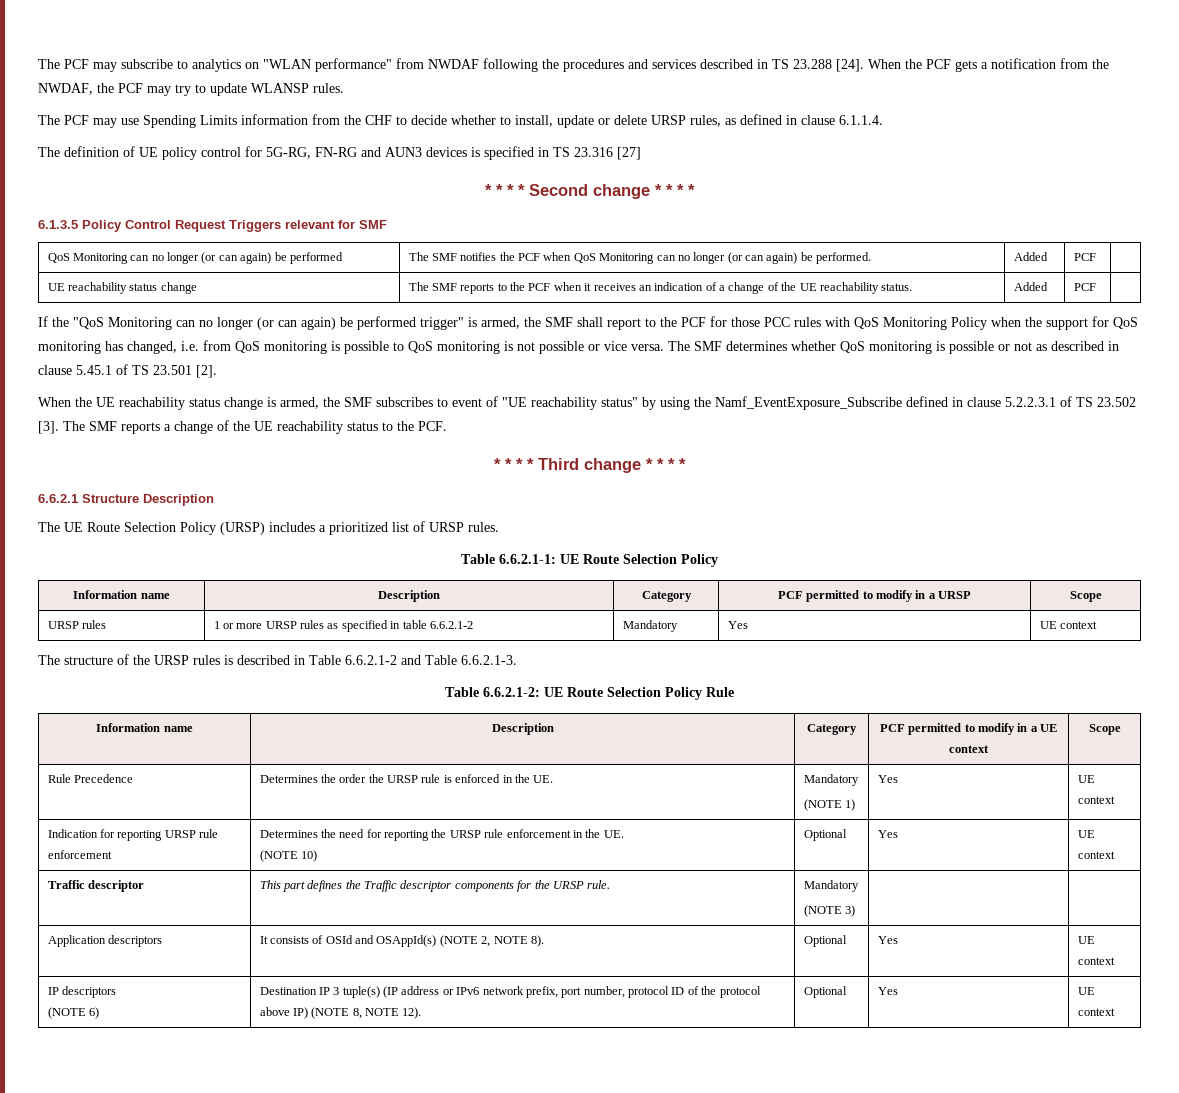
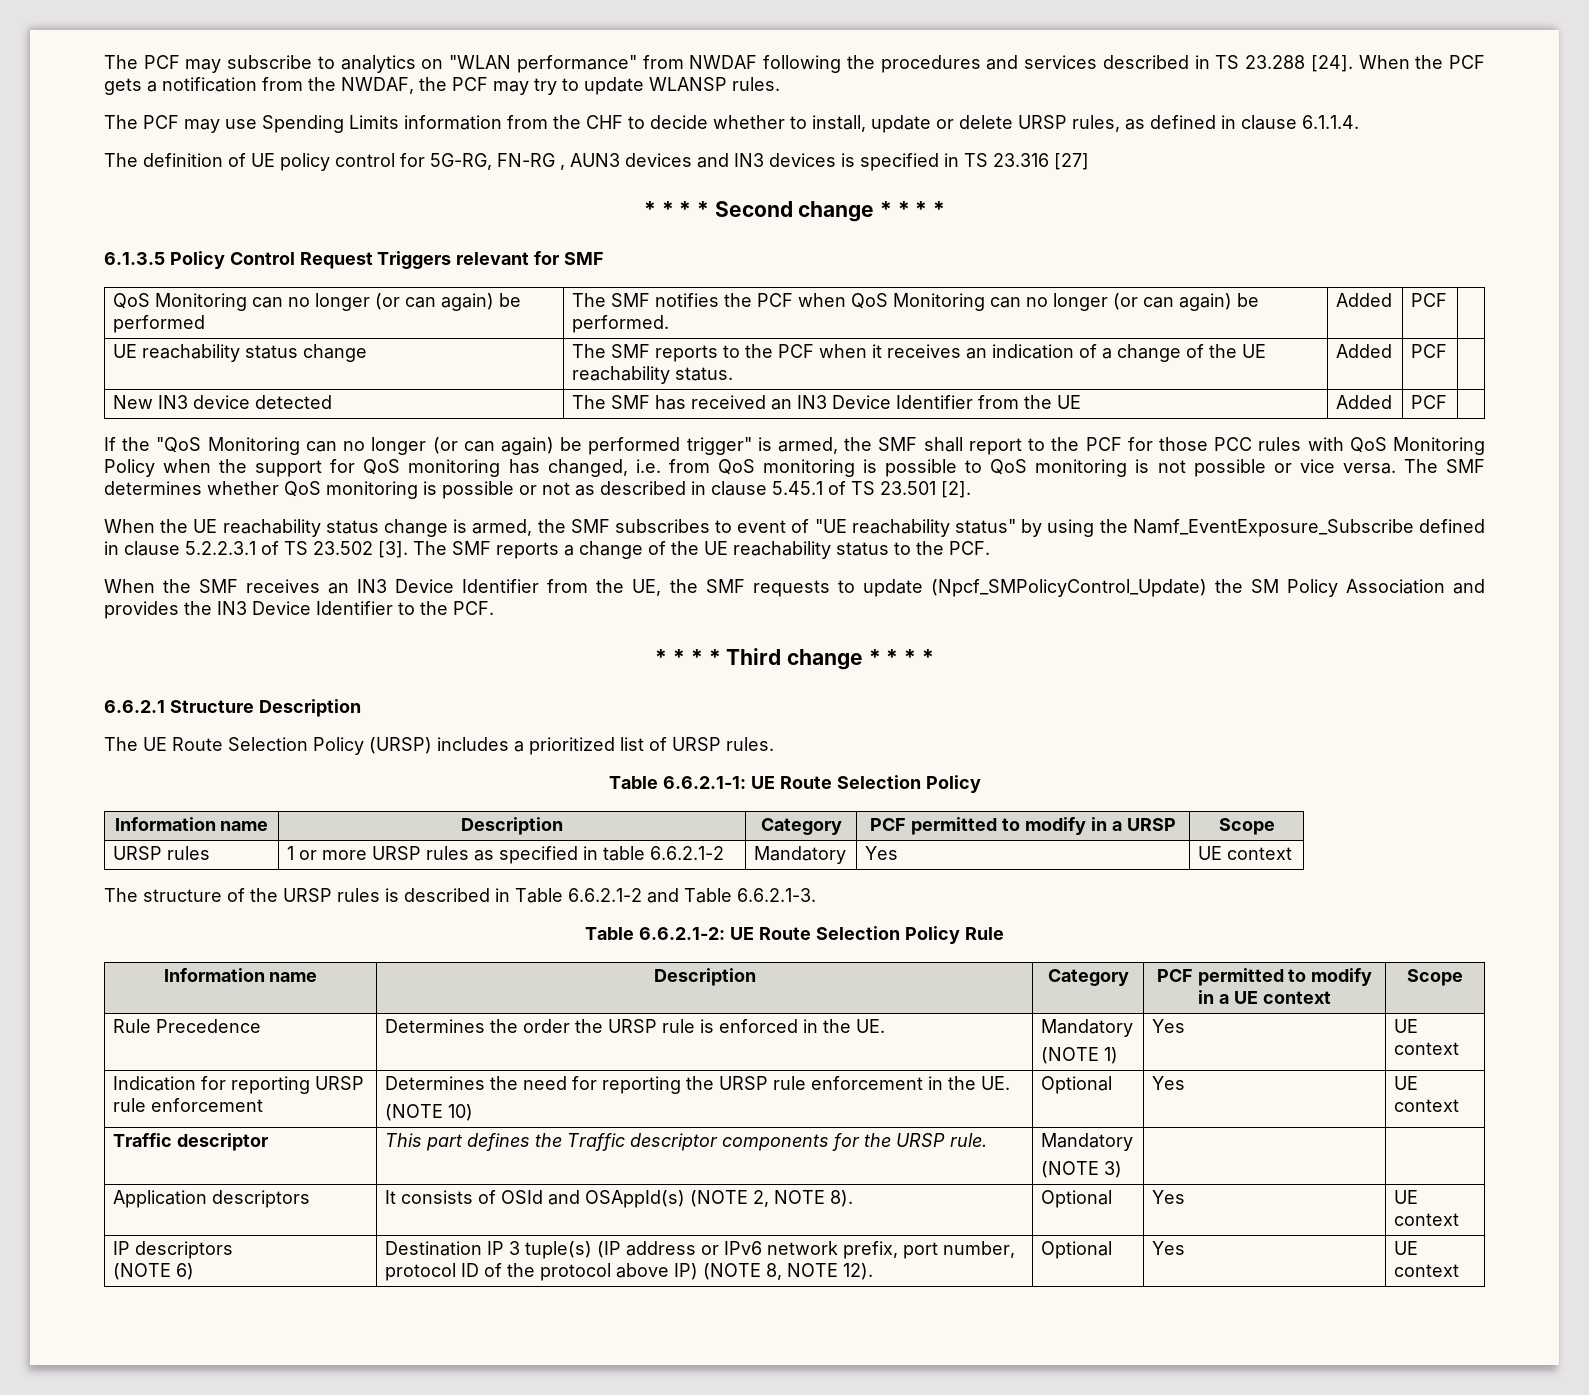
- The definition of UE policy control for 5G-RG, FN-RG and AUN3 devices is specified in TS 23.316 [27]
+ The definition of UE policy control for 5G-RG, FN-RG , AUN3 devices and IN3 devices is specified in TS 23.316 [27]
+ New IN3 device detected | The SMF has received an IN3 Device Identifier from the UE | Added | PCF |
+ When the SMF receives an IN3 Device Identifier from the UE, the SMF requests to update (Npcf_SMPolicyControl_Update) the SM Policy Association and provides the IN3 Device Identifier to the PCF.

